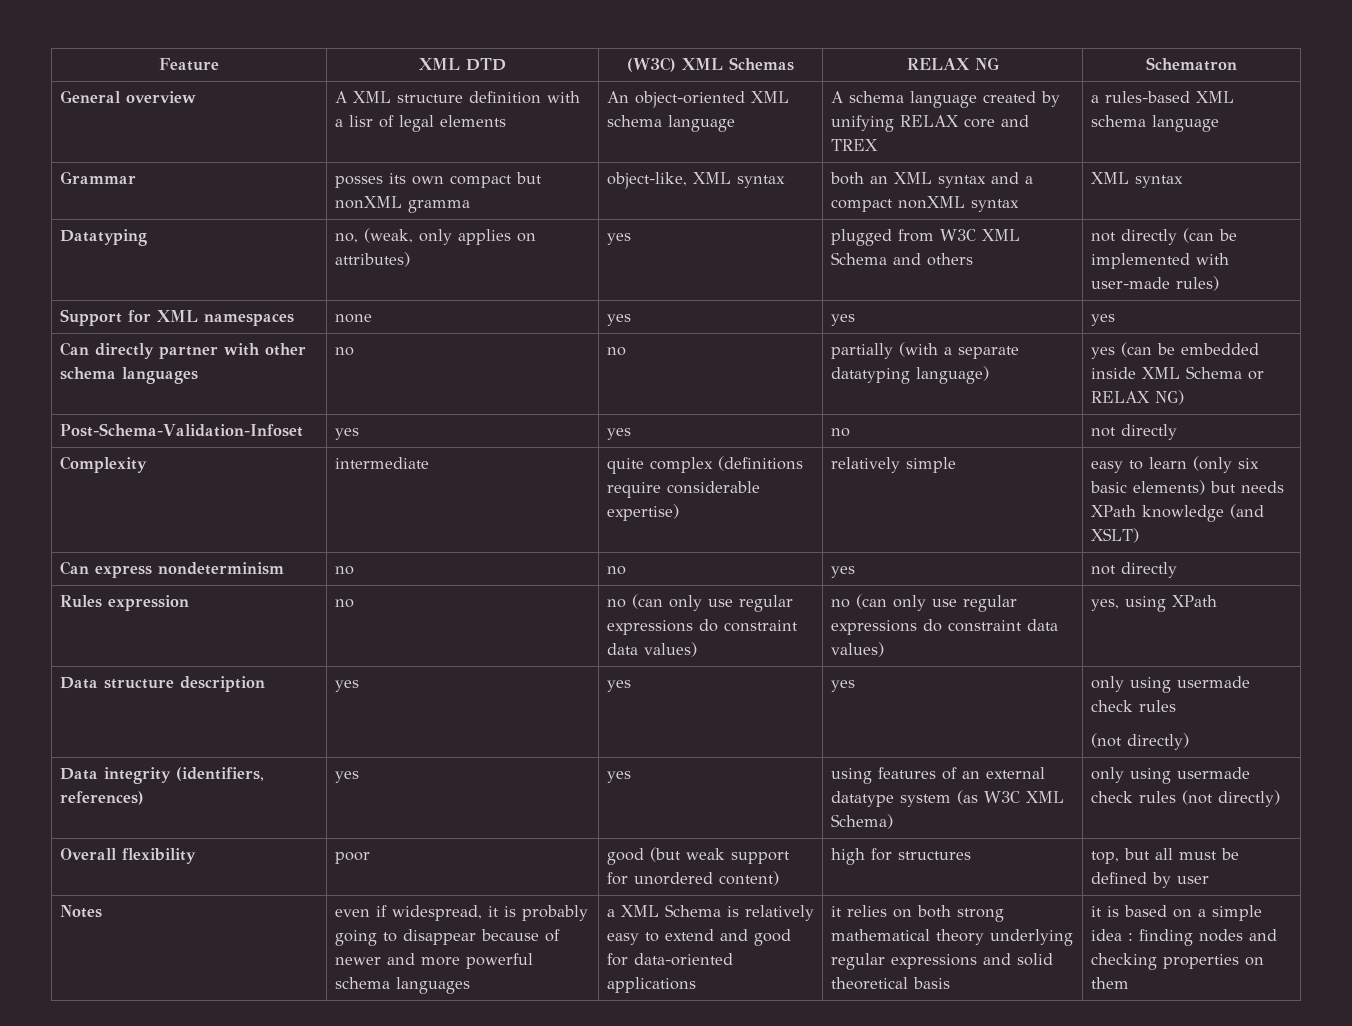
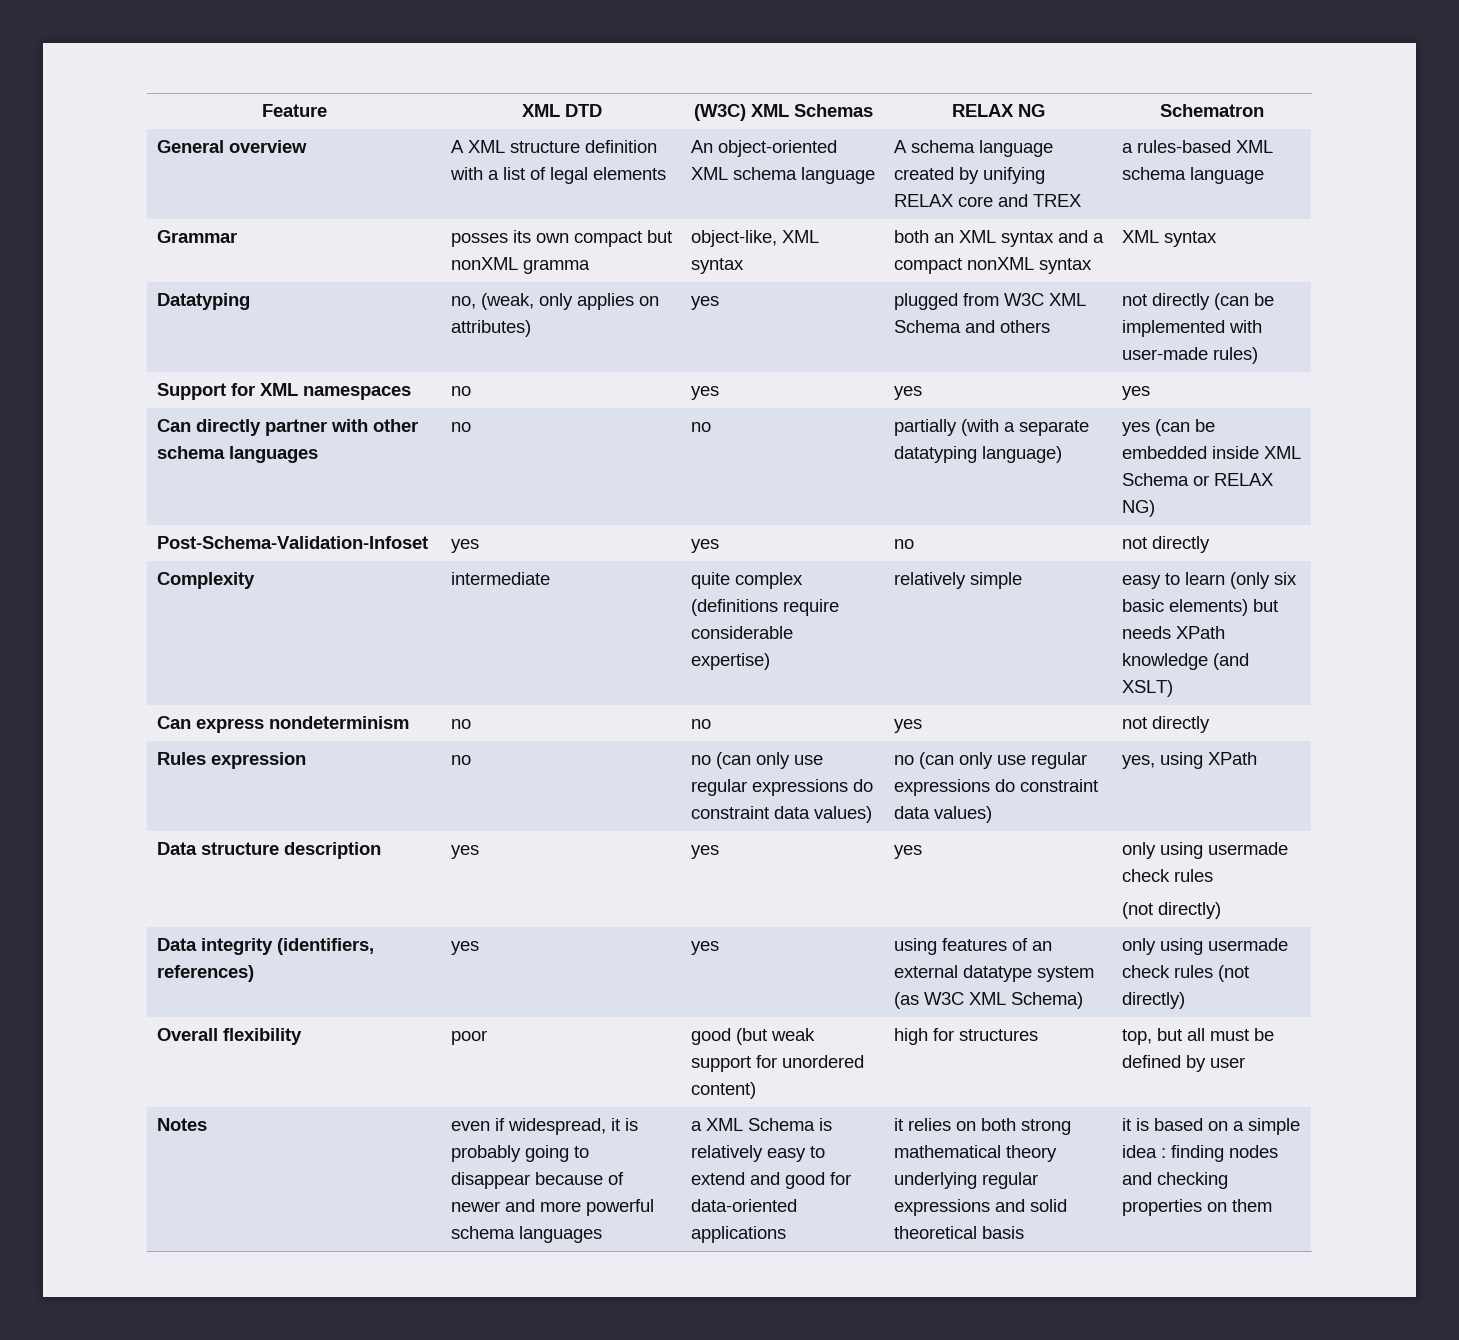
- General overview | A XML structure definition with a lisr of legal elements | An object-oriented XML schema language | A schema language created by unifying RELAX core and TREX | a rules-based XML schema language
+ General overview | A XML structure definition with a list of legal elements | An object-oriented XML schema language | A schema language created by unifying RELAX core and TREX | a rules-based XML schema language
- Support for XML namespaces | none | yes | yes | yes
+ Support for XML namespaces | no | yes | yes | yes

